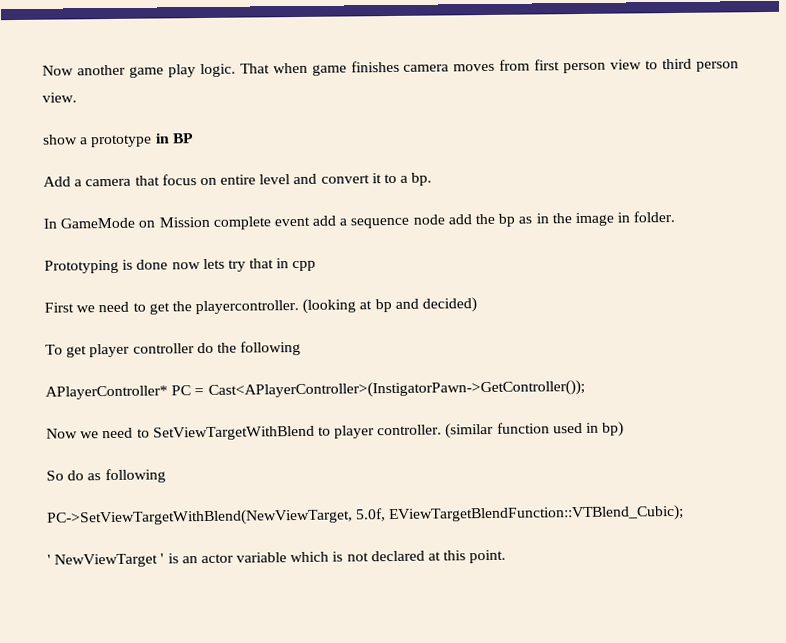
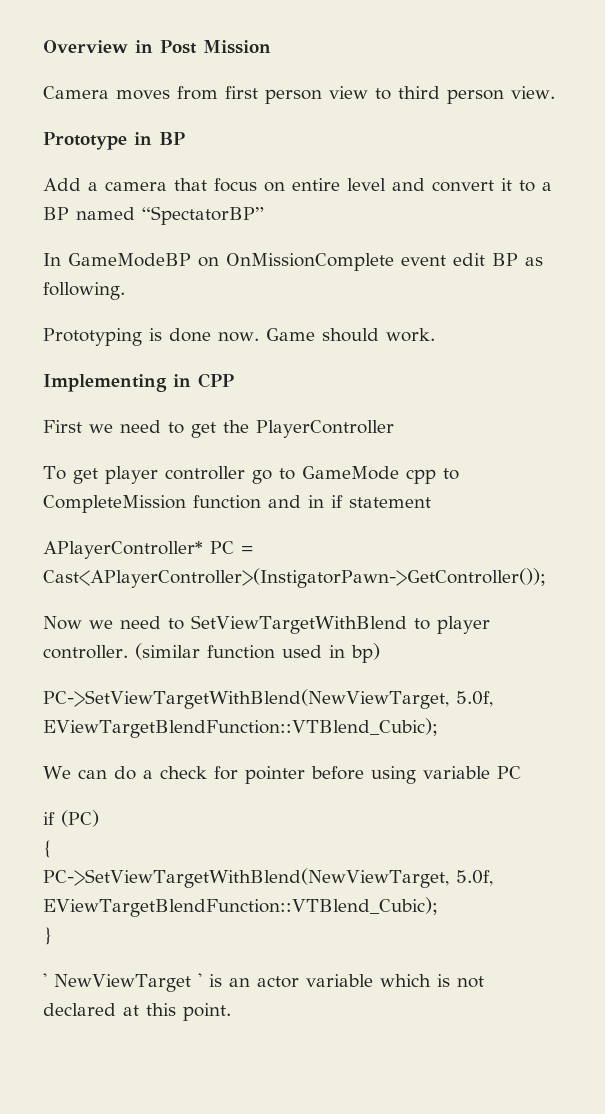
- Now another game play logic. That when game finishes camera moves from first person view to third person view.
+ Overview in Post Mission
+ Camera moves from first person view to third person view.
- show a prototype in BP
+ Prototype in BP
- Add a camera that focus on entire level and convert it to a bp.
- In GameMode on Mission complete event add a sequence node add the bp as in the image in folder.
- Prototyping is done now lets try that in cpp
+ Add a camera that focus on entire level and convert it to a BP named “SpectatorBP”
+ In GameModeBP on OnMissionComplete event edit BP as following.
+ Prototyping is done now. Game should work.
+ Implementing in CPP
- First we need to get the playercontroller. (looking at bp and decided)
- To get player controller do the following
+ First we need to get the PlayerController
+ To get player controller go to GameMode cpp to CompleteMission function and in if statement
  (similar function used in bp)
- So do as following
  PC->SetViewTargetWithBlend(NewViewTarget, 5.0f, EViewTargetBlendFunction::VTBlend_Cubic);
+ We can do a check for pointer before using variable PC
+ if (PC)
+ {
+ PC->SetViewTargetWithBlend(NewViewTarget, 5.0f, EViewTargetBlendFunction::VTBlend_Cubic);
+ }

